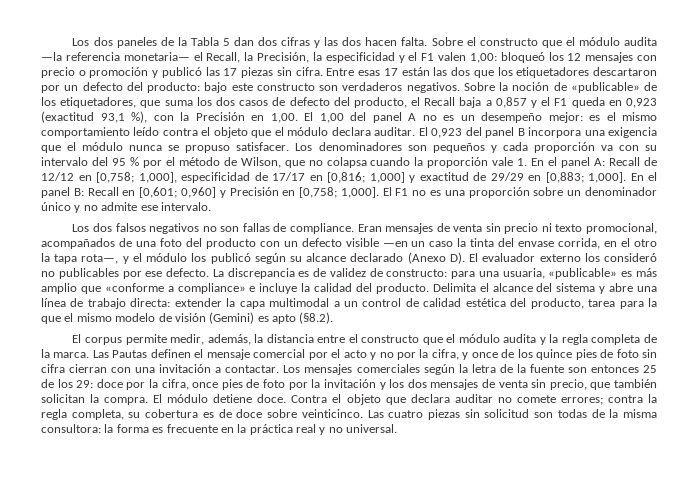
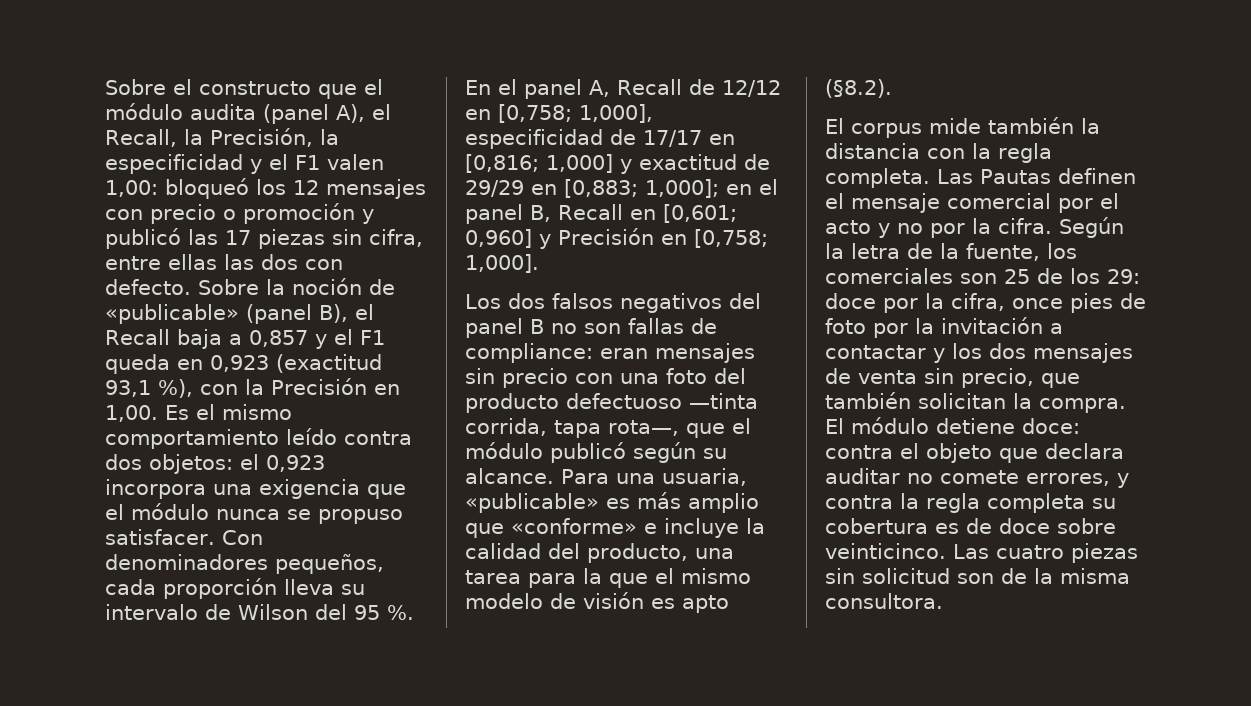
- Los dos paneles de la Tabla 5 dan dos cifras y las dos hacen falta. Sobre el constructo que el módulo audita —la referencia monetaria— el Recall, la Precisión, la especificidad y el F1 valen 1,00: bloqueó los 12 mensajes con precio o promoción y publicó las 17 piezas sin cifra. Entre esas 17 están las dos que los etiquetadores descartaron por un defecto del producto: bajo este constructo son verdaderos negativos.
+ Sobre el constructo que el módulo audita (panel A), el Recall, la Precisión, la especificidad y el F1 valen 1,00: bloqueó los 12 mensajes con precio o promoción y publicó las 17 piezas sin cifra, entre ellas las dos con defecto.
- Sobre la noción de «publicable» de los etiquetadores, que suma los dos casos de defecto del producto, el Recall baja a 0,857 y el F1 queda en 0,923 (exactitud 93,1 %), con la Precisión en 1,00.
+ Sobre la noción de «publicable» (panel B), el Recall baja a 0,857 y el F1 queda en 0,923 (exactitud 93,1 %), con la Precisión en 1,00.
- El 1,00 del panel A no es un desempeño mejor: es el mismo comportamiento leído contra el objeto que el módulo declara auditar. El 0,923 del panel B incorpora una exigencia que el módulo nunca se propuso satisfacer.
+ Es el mismo comportamiento leído contra dos objetos: el 0,923 incorpora una exigencia que el módulo nunca se propuso satisfacer.
- Los denominadores son pequeños y cada proporción va con su intervalo del 95 % por el método de Wilson, que no colapsa cuando la proporción vale 1. En el panel A: Recall de 12/12 en [0,758; 1,000], especificidad de 17/17 en [0,816; 1,000] y exactitud de 29/29 en [0,883; 1,000]. En el panel B: Recall en [0,601; 0,960] y Precisión en [0,758; 1,000]. El F1 no es una proporción sobre un denominador único y no admite ese intervalo.
+ Con denominadores pequeños, cada proporción lleva su intervalo de Wilson del 95 %. En el panel A, Recall de 12/12 en [0,758; 1,000], especificidad de 17/17 en [0,816; 1,000] y exactitud de 29/29 en [0,883; 1,000]; en el panel B, Recall en [0,601; 0,960] y Precisión en [0,758; 1,000].
- Los dos falsos negativos no son fallas de compliance. Eran mensajes de venta sin precio ni texto promocional, acompañados de una foto del producto con un defecto visible —en un caso la tinta del envase corrida, en el otro la tapa rota—, y el módulo los publicó según su alcance declarado (Anexo D). El evaluador externo los consideró no publicables por ese defecto. La discrepancia es de validez de constructo: para una usuaria, «publicable» es más amplio que «conforme a compliance» e incluye la calidad del producto. Delimita el alcance del sistema y abre una línea de trabajo directa: extender la capa multimodal a un control de calidad estética del producto, tarea para la que el mismo modelo de visión (Gemini) es apto (§8.2).
+ Los dos falsos negativos del panel B no son fallas de compliance: eran mensajes sin precio con una foto del producto defectuoso —tinta corrida, tapa rota—, que el módulo publicó según su alcance. Para una usuaria, «publicable» es más amplio que «conforme» e incluye la calidad del producto, una tarea para la que el mismo modelo de visión es apto (§8.2).
- El corpus permite medir, además, la distancia entre el constructo que el módulo audita y la regla completa de la marca.
+ El corpus mide también la distancia con la regla completa.
- Las Pautas definen el mensaje comercial por el acto y no por la cifra, y once de los quince pies de foto sin cifra cierran con una invitación a contactar. Los mensajes comerciales según la letra de la fuente son entonces 25 de los 29: doce por la cifra, once pies de foto por la invitación y los dos mensajes de venta sin precio, que también solicitan la compra.
+ Las Pautas definen el mensaje comercial por el acto y no por la cifra. Según la letra de la fuente, los comerciales son 25 de los 29: doce por la cifra, once pies de foto por la invitación a contactar y los dos mensajes de venta sin precio, que también solicitan la compra.
- El módulo detiene doce. Contra el objeto que declara auditar no comete errores; contra la regla completa, su cobertura es de doce sobre veinticinco.
+ El módulo detiene doce: contra el objeto que declara auditar no comete errores, y contra la regla completa su cobertura es de doce sobre veinticinco.
- Las cuatro piezas sin solicitud son todas de la misma consultora: la forma es frecuente en la práctica real y no universal.
+ Las cuatro piezas sin solicitud son de la misma consultora.

